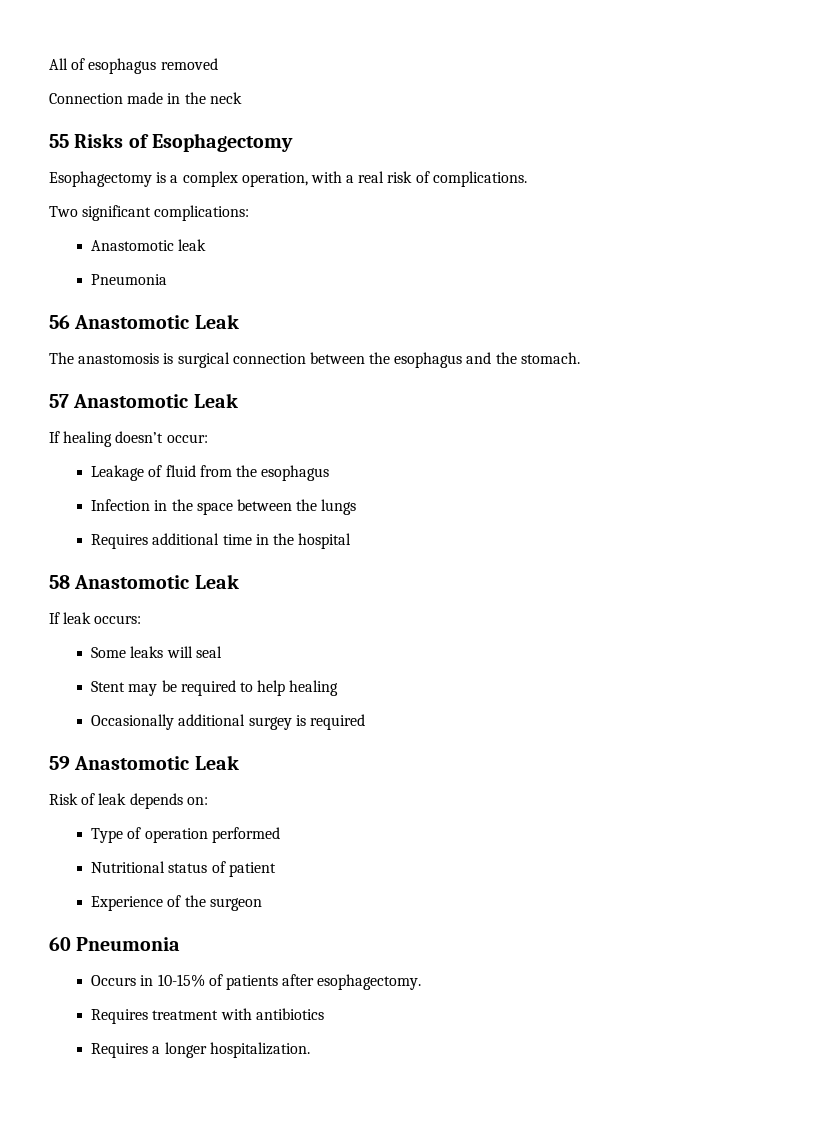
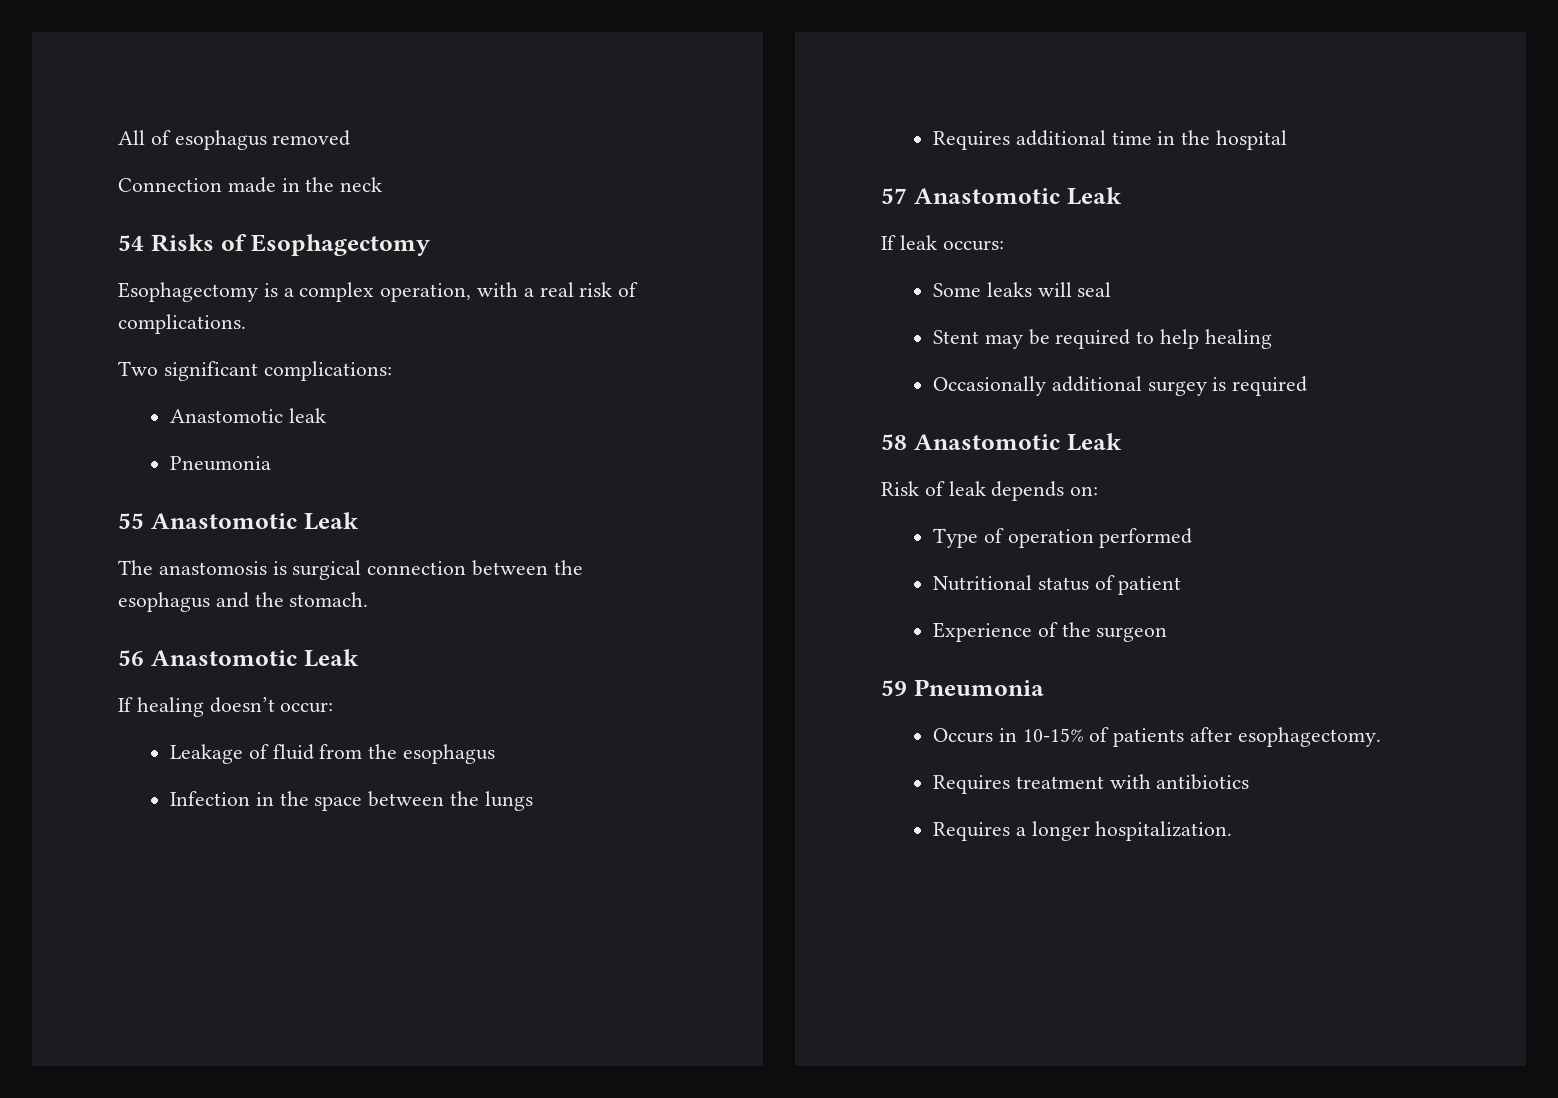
- 55 Risks of Esophagectomy
+ 54 Risks of Esophagectomy
- 56 Anastomotic Leak
+ 55 Anastomotic Leak
- 57 Anastomotic Leak
+ 56 Anastomotic Leak
- 58 Anastomotic Leak
+ 57 Anastomotic Leak
- 59 Anastomotic Leak
+ 58 Anastomotic Leak
- 60 Pneumonia
+ 59 Pneumonia

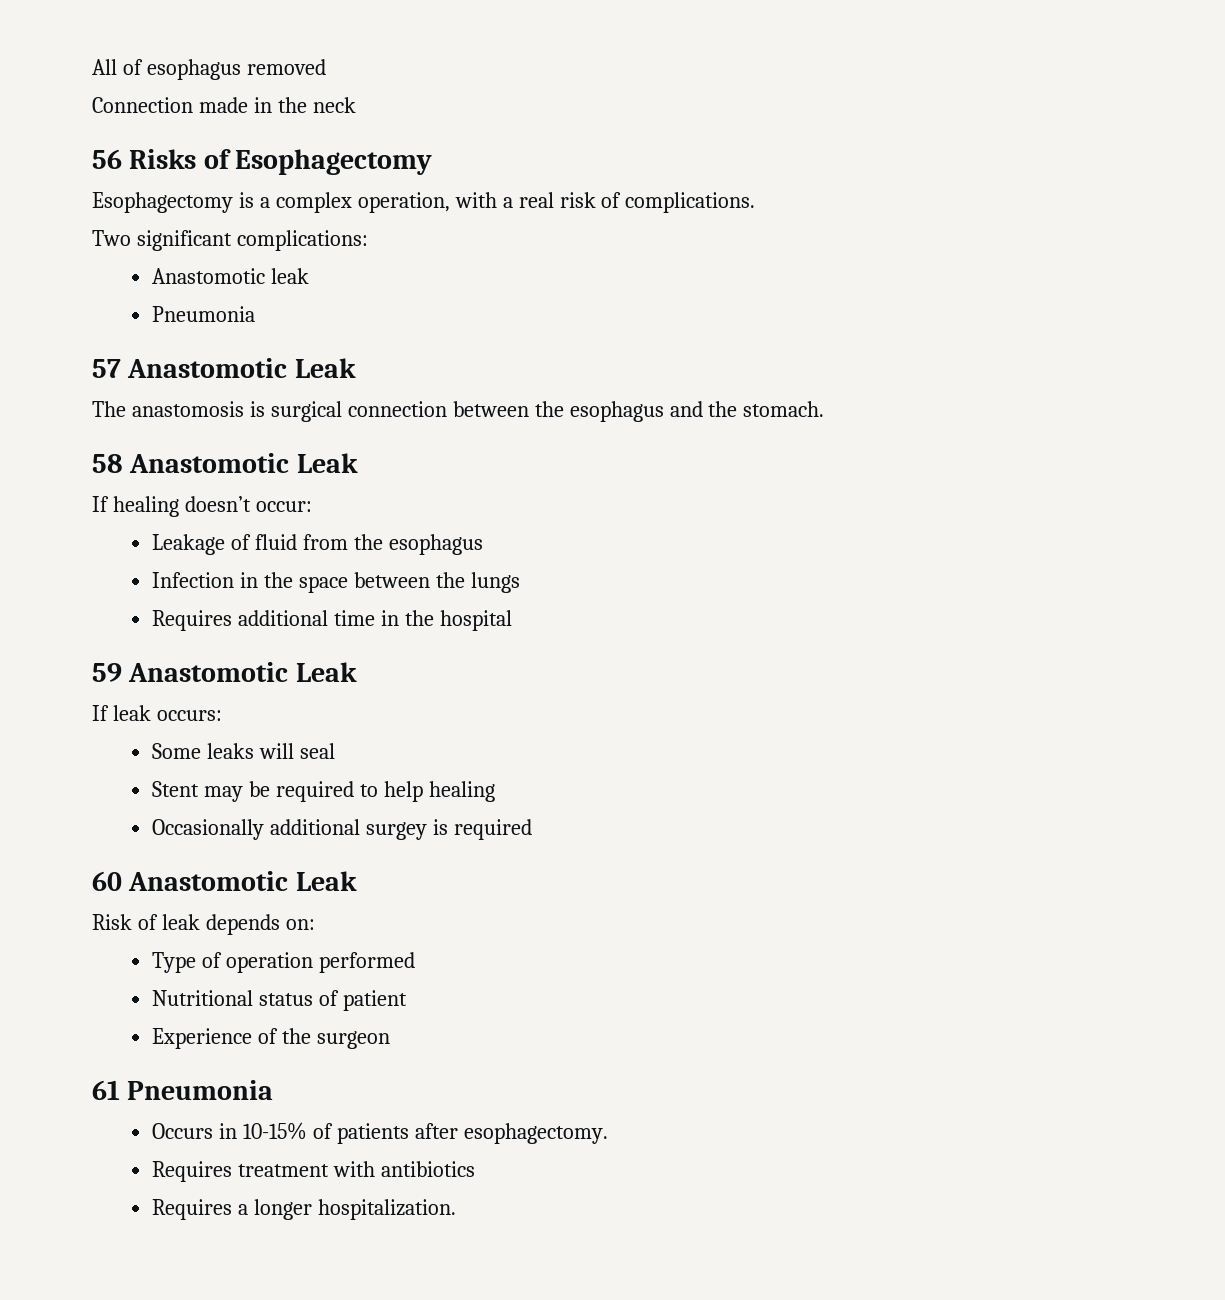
- 54 Risks of Esophagectomy
+ 56 Risks of Esophagectomy
- 55 Anastomotic Leak
+ 57 Anastomotic Leak
- 56 Anastomotic Leak
+ 58 Anastomotic Leak
- 57 Anastomotic Leak
+ 59 Anastomotic Leak
- 58 Anastomotic Leak
+ 60 Anastomotic Leak
- 59 Pneumonia
+ 61 Pneumonia

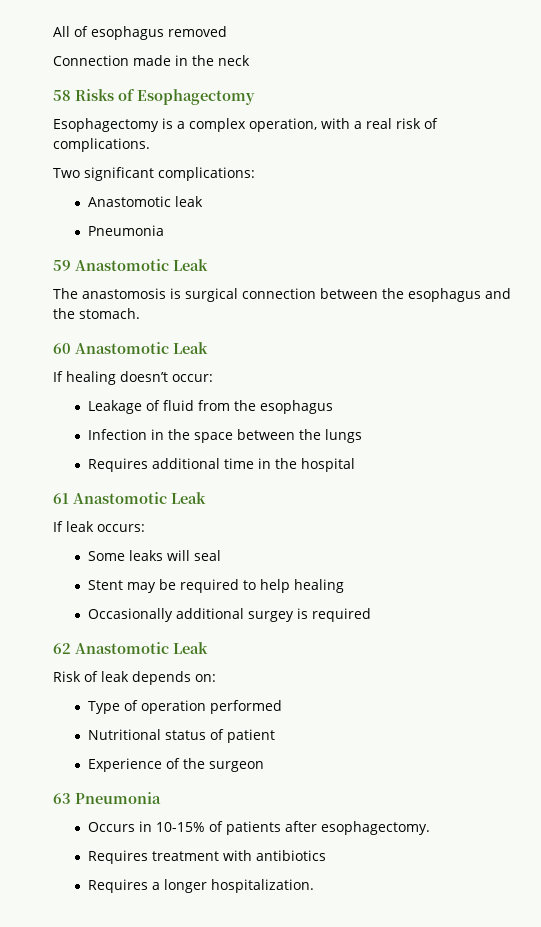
- 56 Risks of Esophagectomy
+ 58 Risks of Esophagectomy
- 57 Anastomotic Leak
+ 59 Anastomotic Leak
- 58 Anastomotic Leak
+ 60 Anastomotic Leak
- 59 Anastomotic Leak
+ 61 Anastomotic Leak
- 60 Anastomotic Leak
+ 62 Anastomotic Leak
- 61 Pneumonia
+ 63 Pneumonia

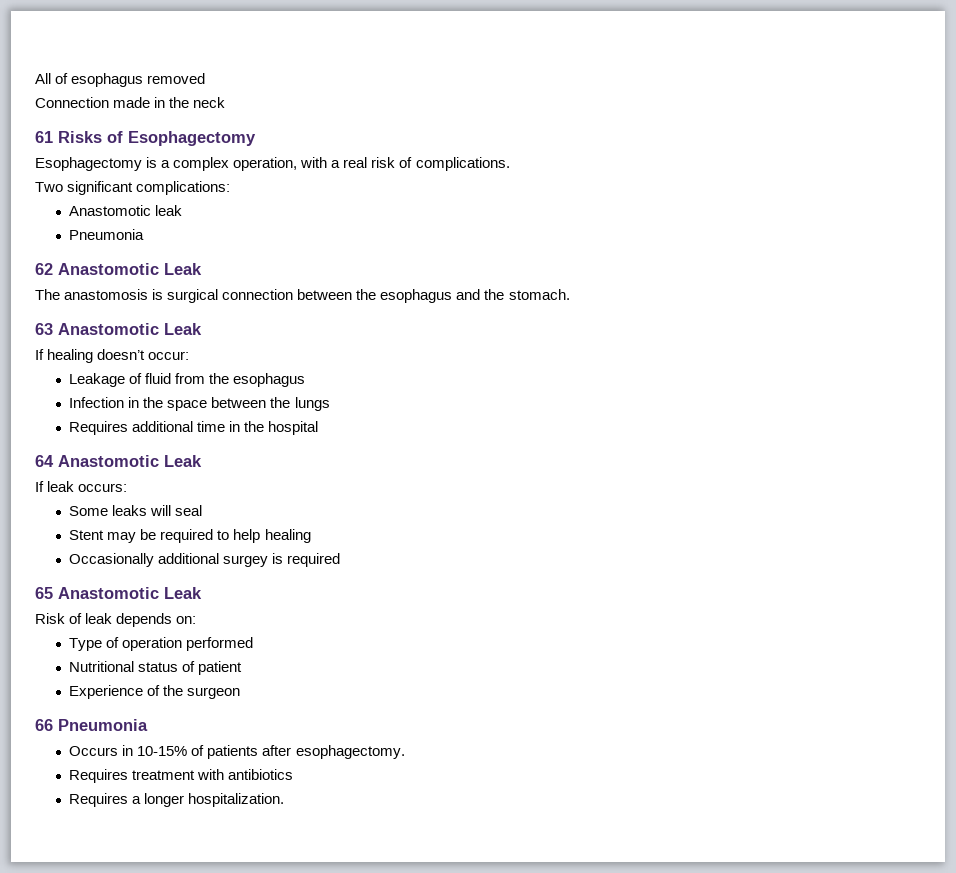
- 58 Risks of Esophagectomy
+ 61 Risks of Esophagectomy
- 59 Anastomotic Leak
+ 62 Anastomotic Leak
- 60 Anastomotic Leak
+ 63 Anastomotic Leak
- 61 Anastomotic Leak
+ 64 Anastomotic Leak
- 62 Anastomotic Leak
+ 65 Anastomotic Leak
- 63 Pneumonia
+ 66 Pneumonia

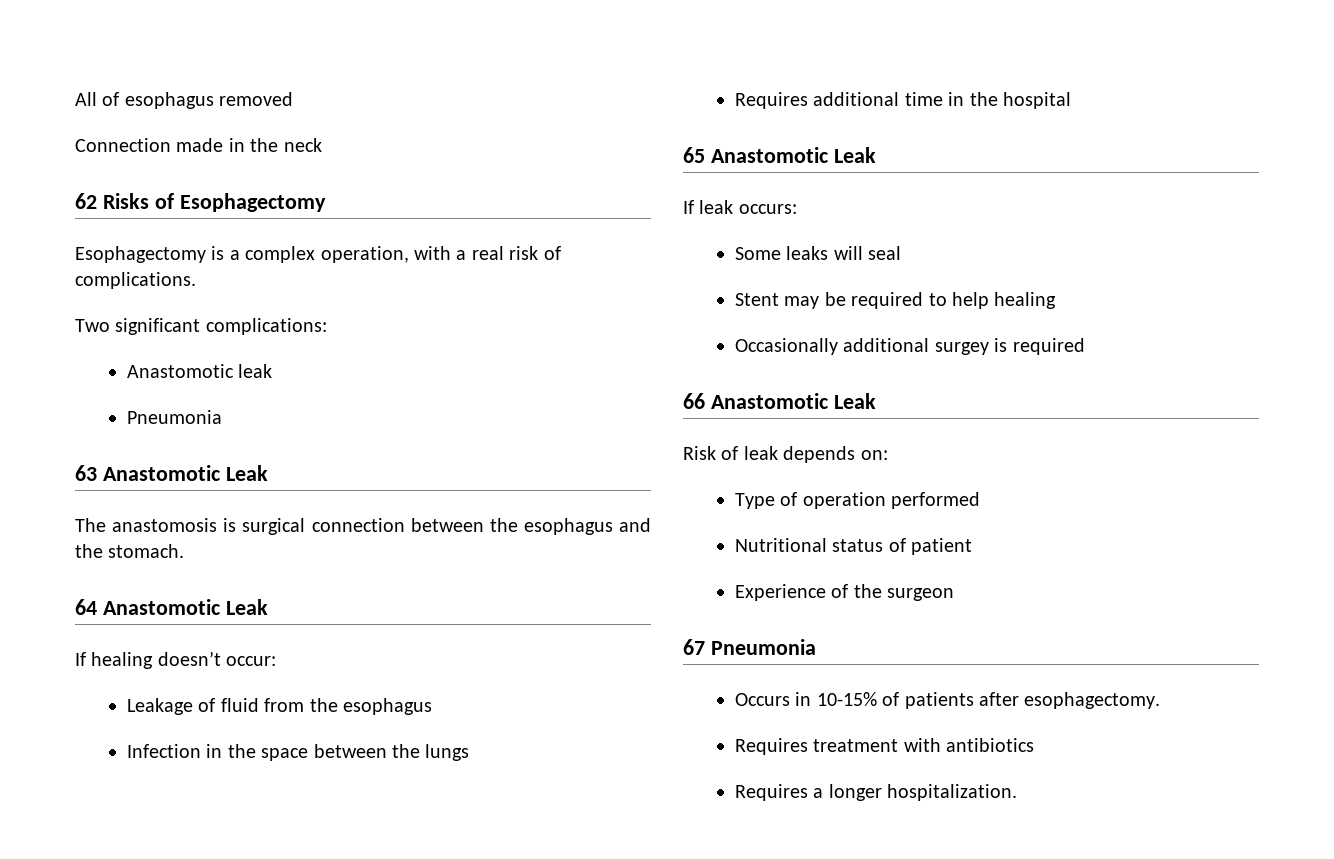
- 61 Risks of Esophagectomy
+ 62 Risks of Esophagectomy
- 62 Anastomotic Leak
+ 63 Anastomotic Leak
- 63 Anastomotic Leak
+ 64 Anastomotic Leak
- 64 Anastomotic Leak
+ 65 Anastomotic Leak
- 65 Anastomotic Leak
+ 66 Anastomotic Leak
- 66 Pneumonia
+ 67 Pneumonia

